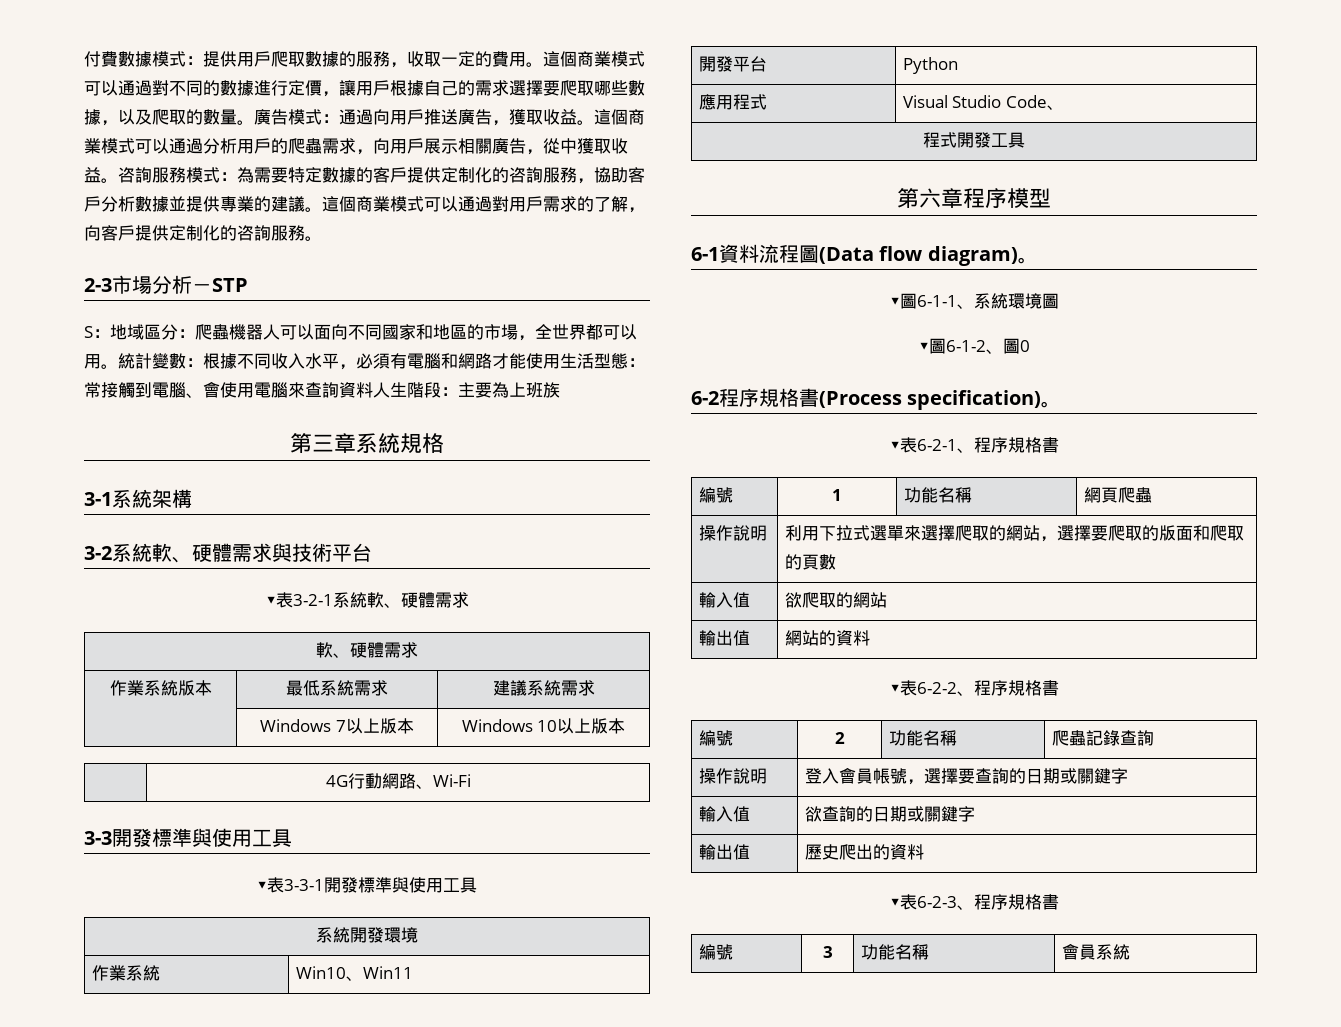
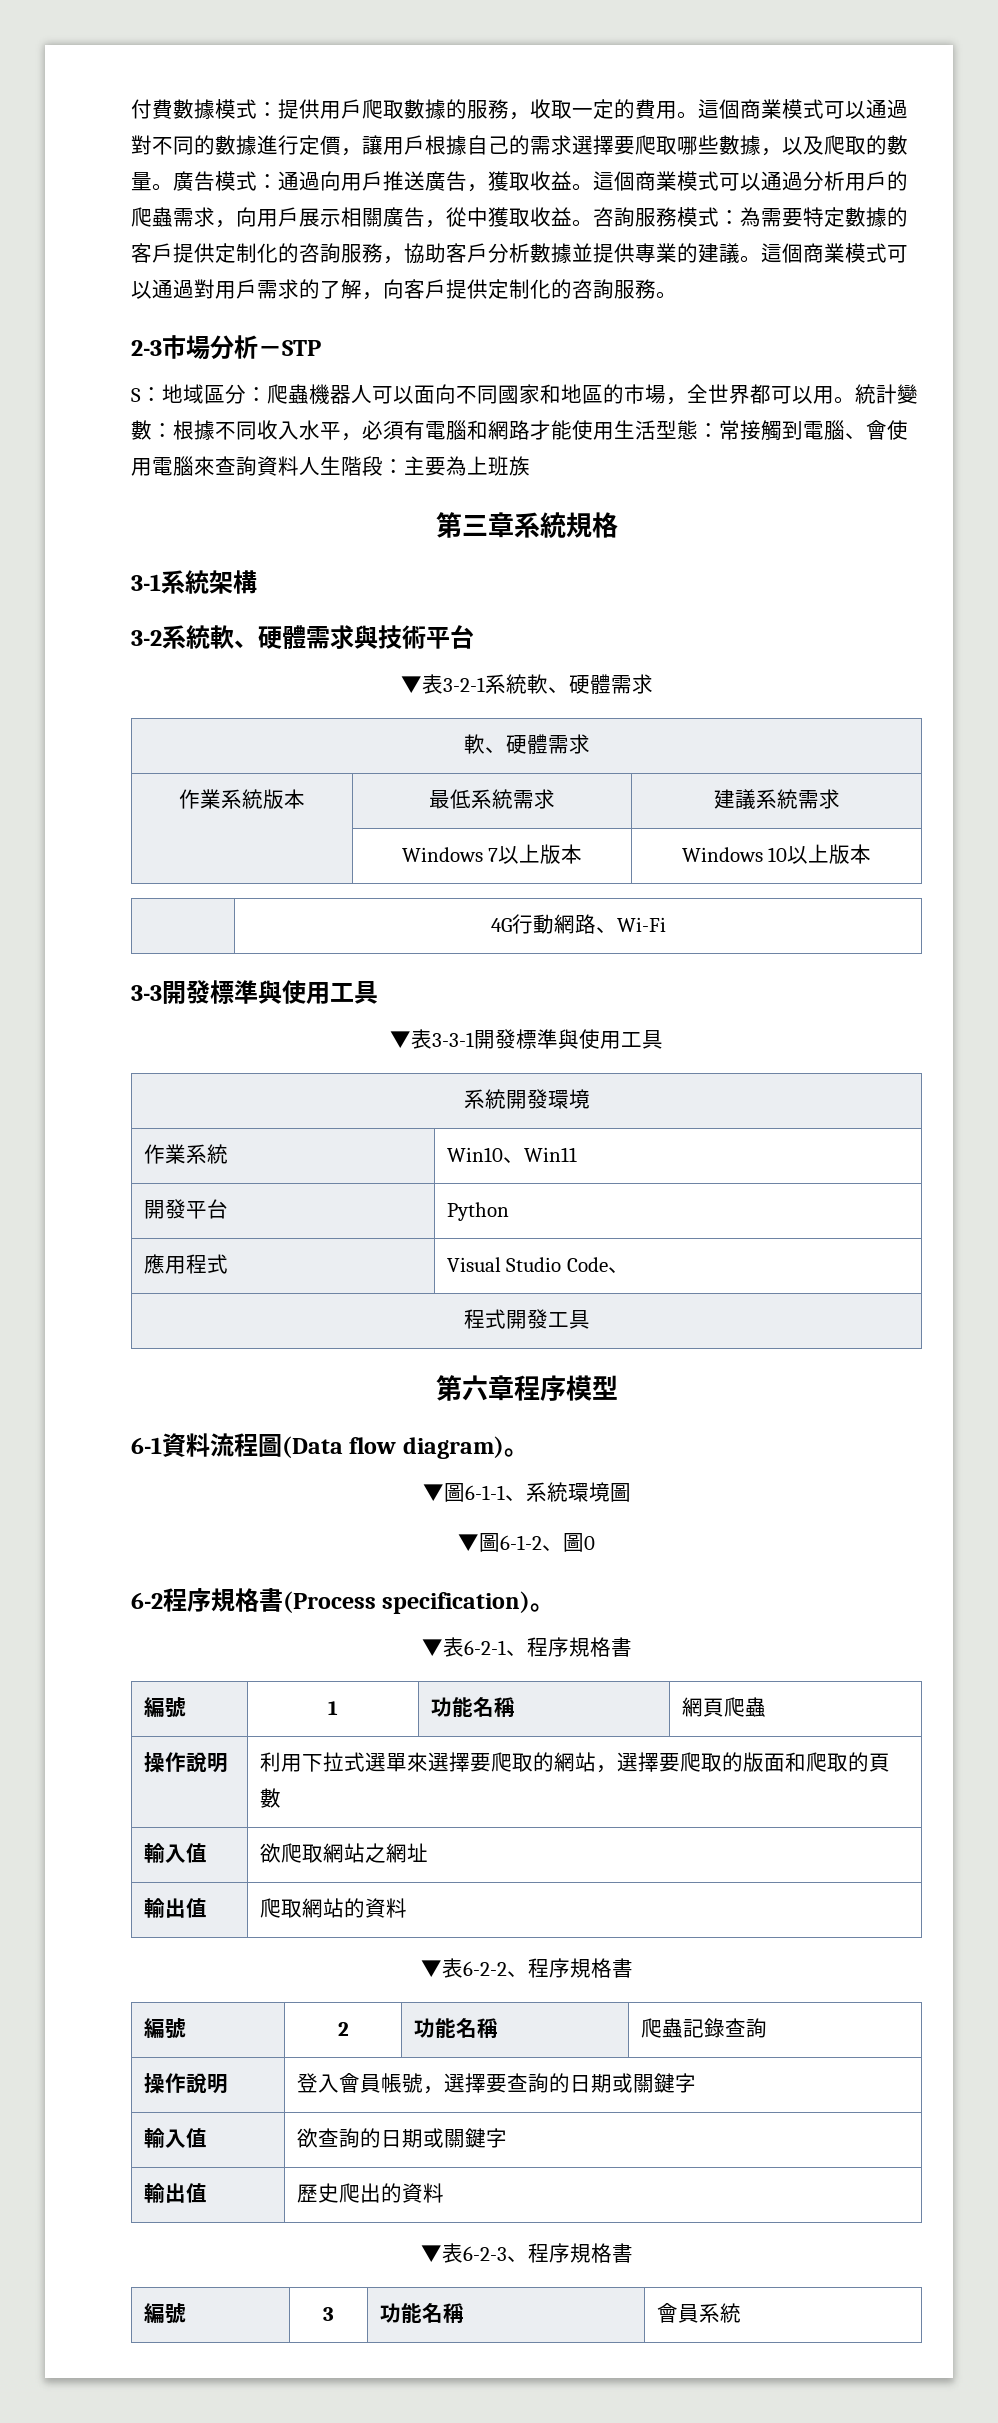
- 操作說明 | 利用下拉式選單來選擇爬取的網站，選擇要爬取的版面和爬取的頁數
+ 操作說明 | 利用下拉式選單來選擇要爬取的網站，選擇要爬取的版面和爬取的頁數
- 輸入值 | 欲爬取的網站
- 輸出值 | 網站的資料
+ 輸入值 | 欲爬取網站之網址
+ 輸出值 | 爬取網站的資料

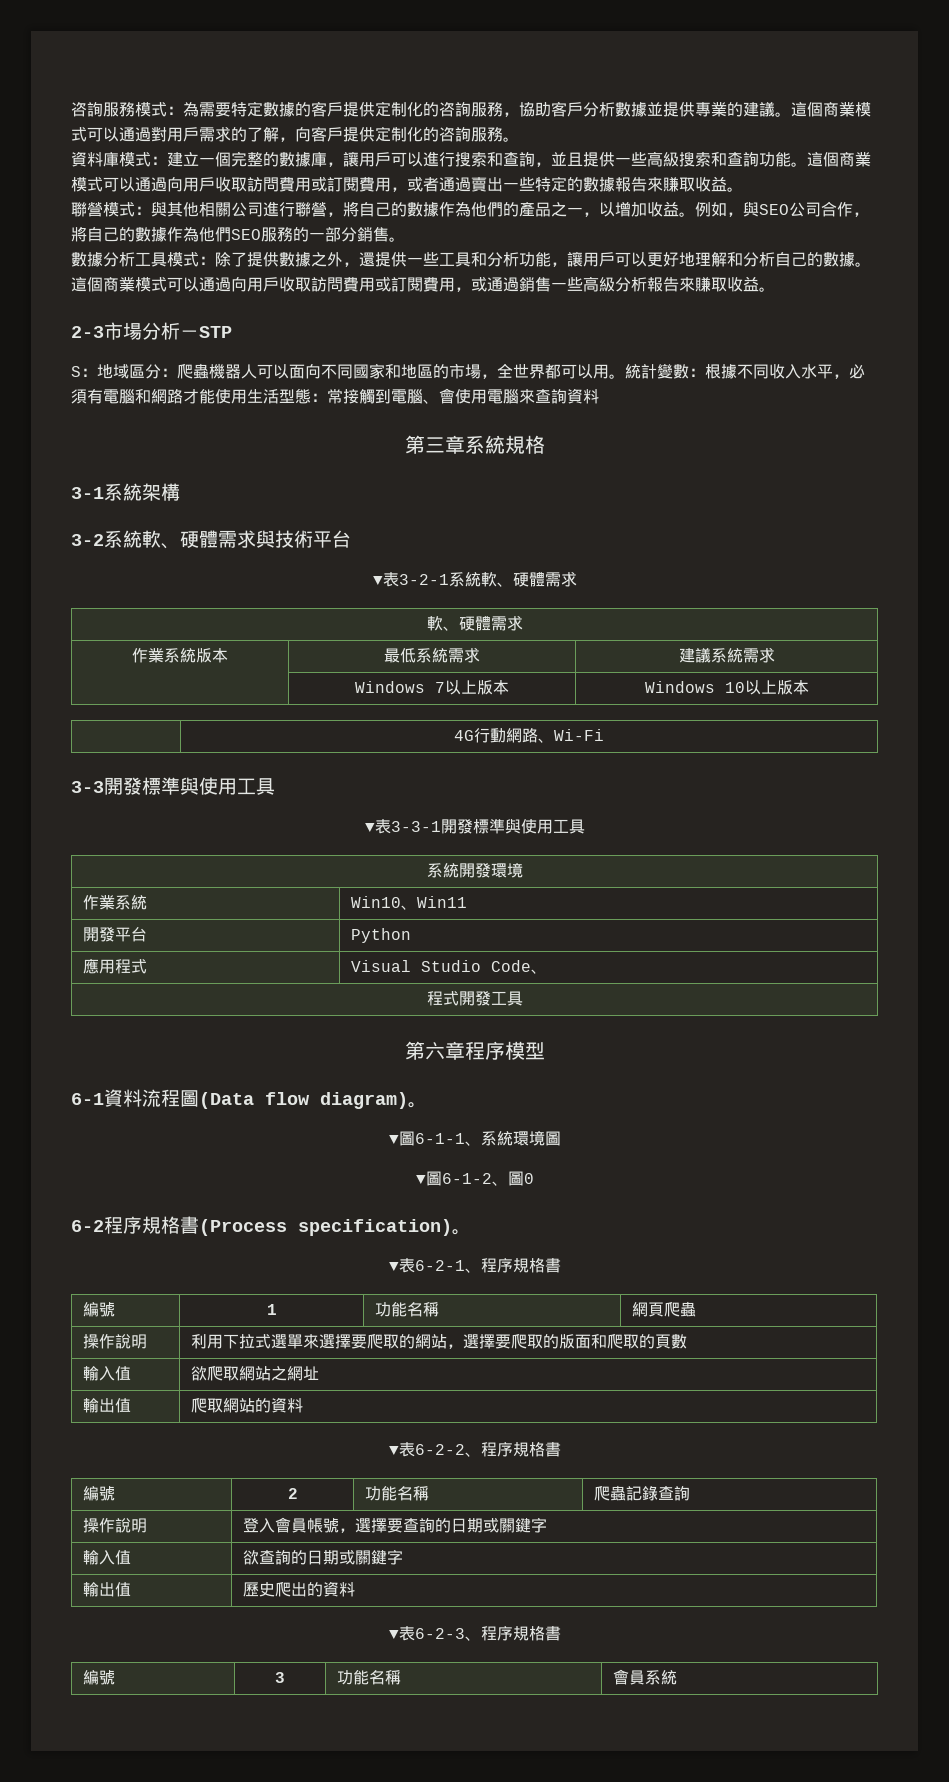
- 付費數據模式：提供用戶爬取數據的服務，收取一定的費用。這個商業模式可以通過對不同的數據進行定價，讓用戶根據自己的需求選擇要爬取哪些數據，以及爬取的數量。廣告模式：通過向用戶推送廣告，獲取收益。這個商業模式可以通過分析用戶的爬蟲需求，向用戶展示相關廣告，從中獲取收益。
+ 資料庫模式：建立一個完整的數據庫，讓用戶可以進行搜索和查詢，並且提供一些高級搜索和查詢功能。這個商業模式可以通過向用戶收取訪問費用或訂閱費用，或者通過賣出一些特定的數據報告來賺取收益。
+ 聯營模式：與其他相關公司進行聯營，將自己的數據作為他們的產品之一，以增加收益。例如，與SEO公司合作，將自己的數據作為他們SEO服務的一部分銷售。
+ 數據分析工具模式：除了提供數據之外，還提供一些工具和分析功能，讓用戶可以更好地理解和分析自己的數據。這個商業模式可以通過向用戶收取訪問費用或訂閱費用，或通過銷售一些高級分析報告來賺取收益。
- 統計變數：根據不同收入水平，必須有電腦和網路才能使用生活型態：常接觸到電腦、會使用電腦來查詢資料人生階段：主要為上班族
+ 統計變數：根據不同收入水平，必須有電腦和網路才能使用生活型態：常接觸到電腦、會使用電腦來查詢資料

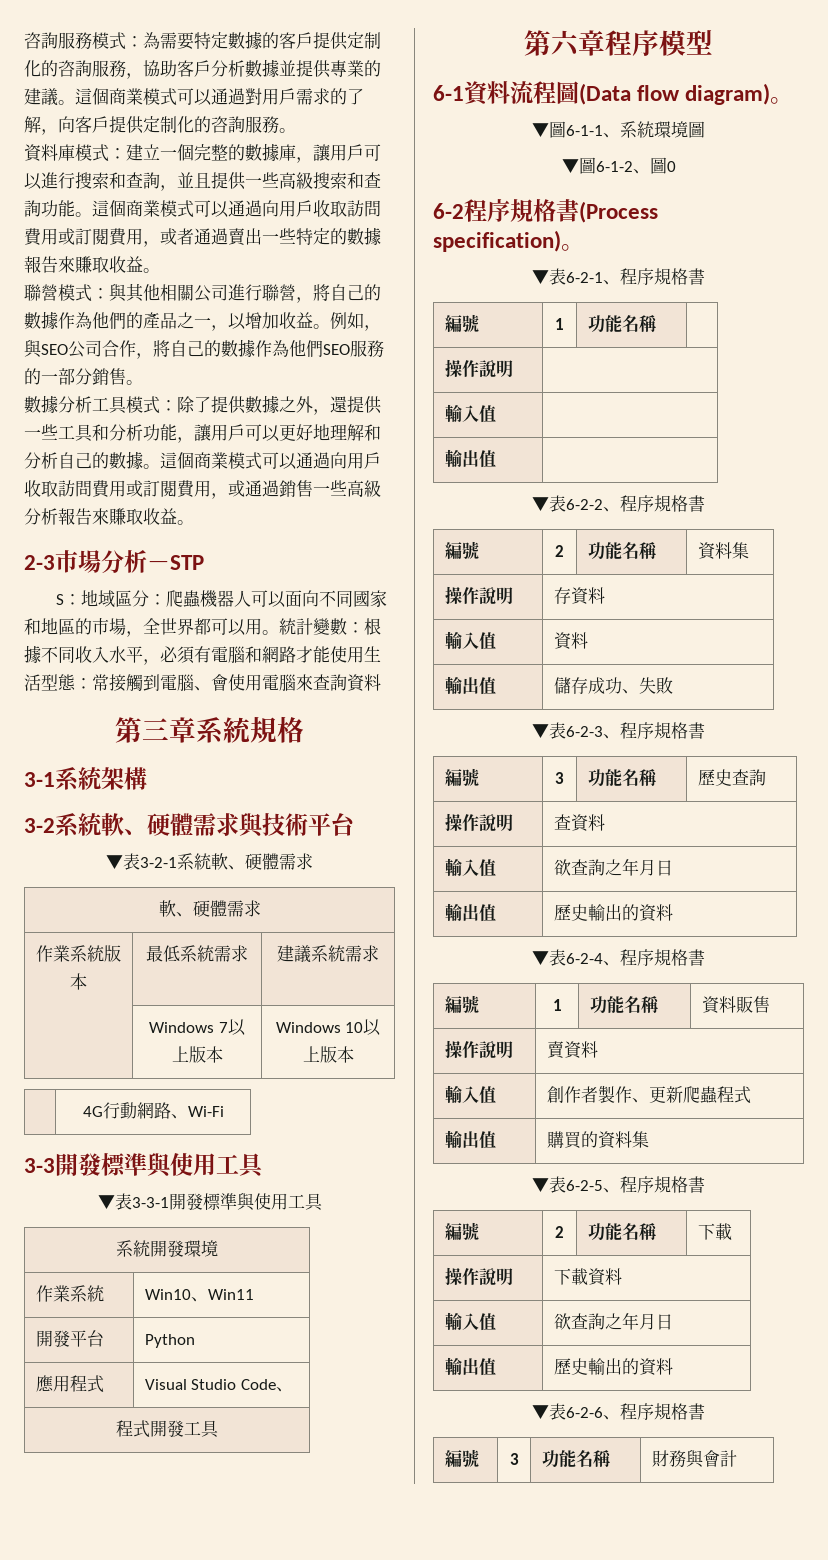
  ▼表6-2-1、程序規格書
- 編號 | 1 | 功能名稱 | 網頁爬蟲
- 操作說明 | 利用下拉式選單來選擇要爬取的網站，選擇要爬取的版面和爬取的頁數
- 輸入值 | 欲爬取網站之網址
- 輸出值 | 爬取網站的資料
+ 編號 | 1 | 功能名稱 |
+ 操作說明 |
+ 輸入值 |
+ 輸出值 |
- 編號 | 2 | 功能名稱 | 爬蟲記錄查詢
- 操作說明 | 登入會員帳號，選擇要查詢的日期或關鍵字
- 輸入值 | 欲查詢的日期或關鍵字
- 輸出值 | 歷史爬出的資料
+ 編號 | 2 | 功能名稱 | 資料集
+ 操作說明 | 存資料
+ 輸入值 | 資料
+ 輸出值 | 儲存成功、失敗
- 編號 | 3 | 功能名稱 | 會員系統
+ 編號 | 3 | 功能名稱 | 歷史查詢
+ 操作說明 | 查資料
+ 輸入值 | 欲查詢之年月日
+ 輸出值 | 歷史輸出的資料
+ ▼表6-2-4、程序規格書
+ 編號 | 1 | 功能名稱 | 資料販售
+ 操作說明 | 賣資料
+ 輸入值 | 創作者製作、更新爬蟲程式
+ 輸出值 | 購買的資料集
+ ▼表6-2-5、程序規格書
+ 編號 | 2 | 功能名稱 | 下載
+ 操作說明 | 下載資料
+ 輸入值 | 欲查詢之年月日
+ 輸出值 | 歷史輸出的資料
+ ▼表6-2-6、程序規格書
+ 編號 | 3 | 功能名稱 | 財務與會計

